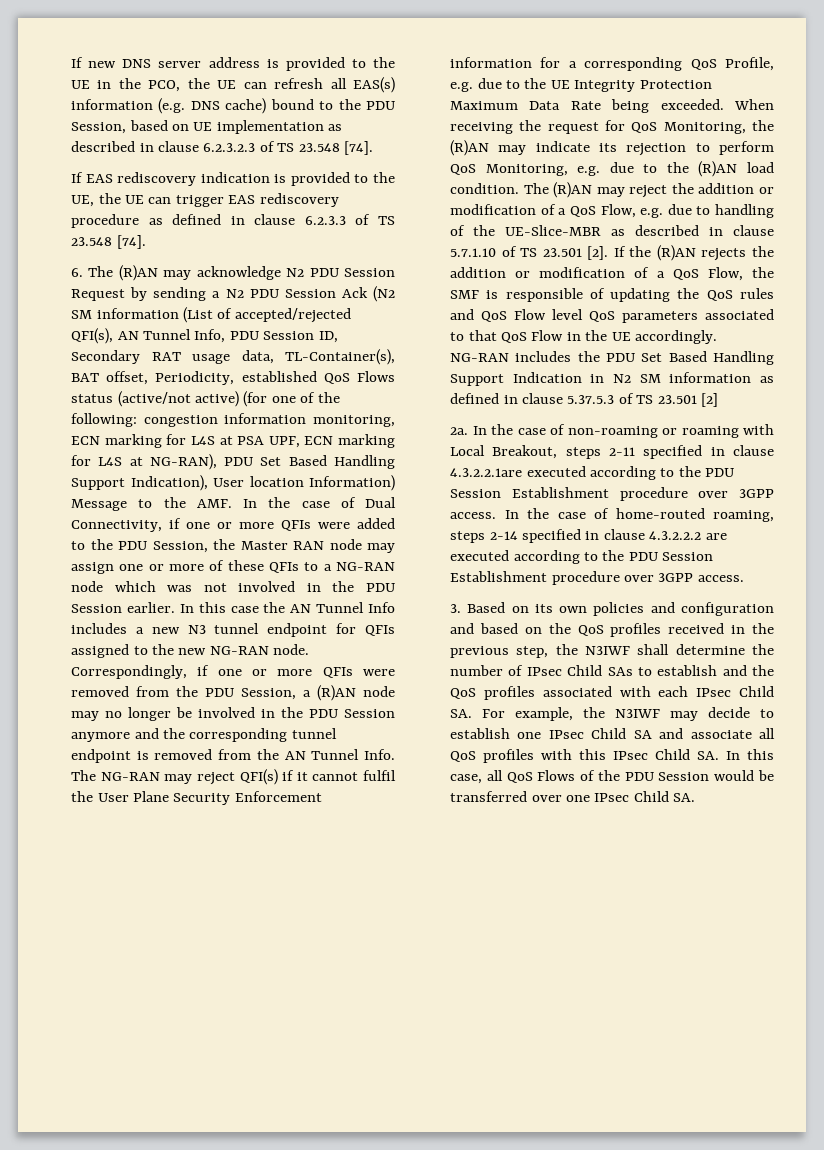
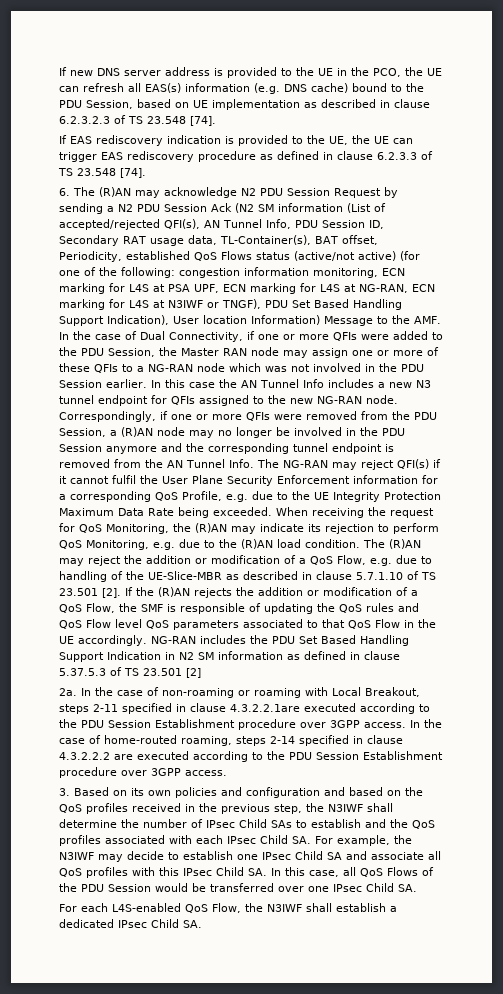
- congestion information monitoring, ECN marking for L4S at PSA UPF, ECN marking for L4S at NG-RAN), PDU Set Based Handling Support Indication), User location Information) Message to the AMF. In the case of Dual Connectivity, if one or more QFIs were added to the PDU Session, the Master RAN node may assign one or more of these QFIs to a NG-RAN node which was not involved in the PDU Session earlier.
+ congestion information monitoring, ECN marking for L4S at PSA UPF, ECN marking for L4S at NG-RAN, ECN marking for L4S at N3IWF or TNGF), PDU Set Based Handling Support Indication), User location Information) Message to the AMF. In the case of Dual Connectivity, if one or more QFIs were added to the PDU Session, the Master RAN node may assign one or more of these QFIs to a NG-RAN node which was not involved in the PDU Session earlier.
+ For each L4S-enabled QoS Flow, the N3IWF shall establish a dedicated IPsec Child SA.

